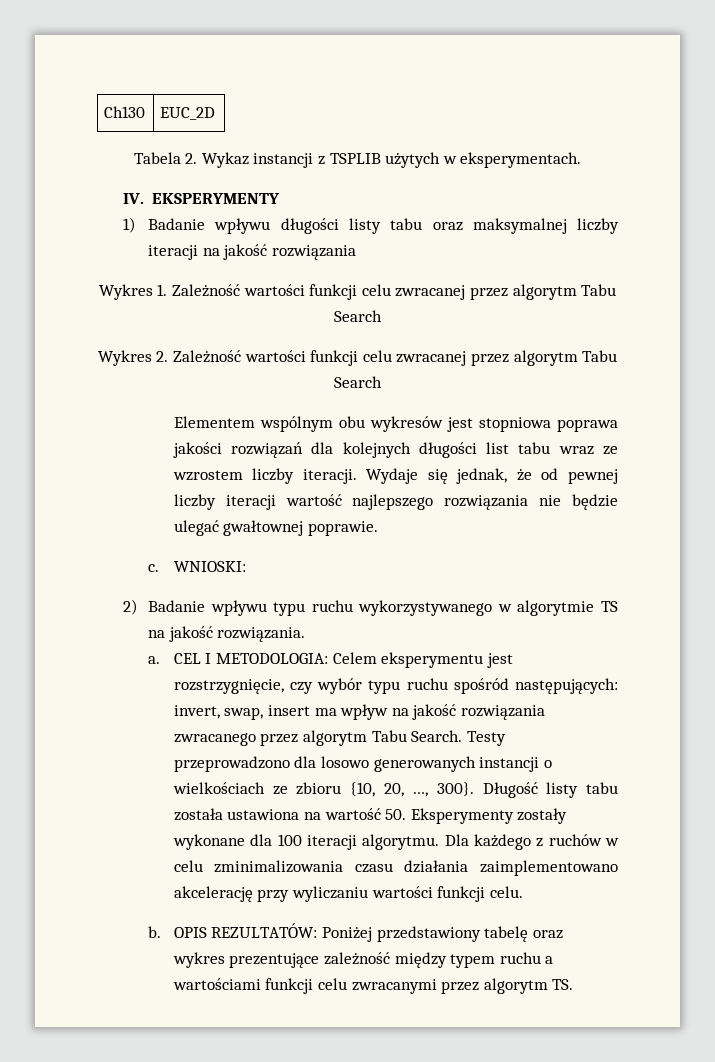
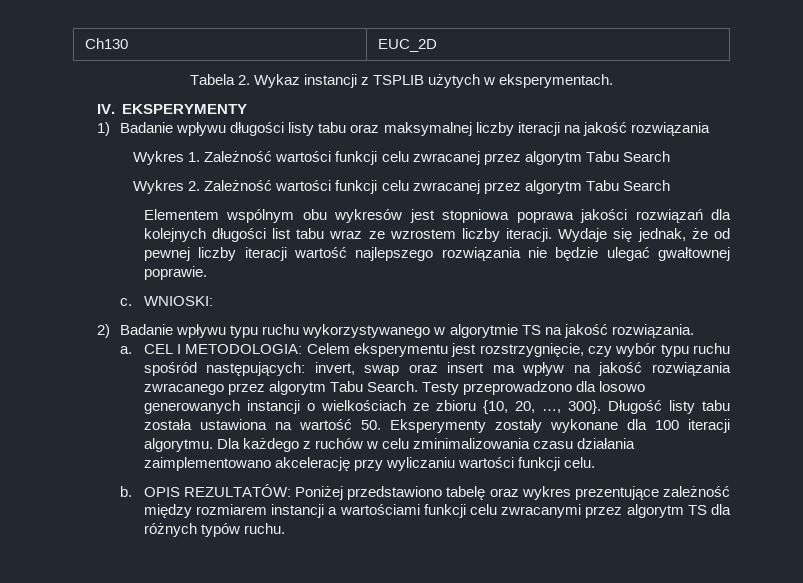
- CEL I METODOLOGIA: Celem eksperymentu jest rozstrzygnięcie, czy wybór typu ruchu spośród następujących: invert, swap, insert ma wpływ na jakość rozwiązania zwracanego przez algorytm Tabu Search.
+ CEL I METODOLOGIA: Celem eksperymentu jest rozstrzygnięcie, czy wybór typu ruchu spośród następujących: invert, swap oraz insert ma wpływ na jakość rozwiązania zwracanego przez algorytm Tabu Search.
- OPIS REZULTATÓW: Poniżej przedstawiony tabelę oraz wykres prezentujące zależność między typem ruchu a wartościami funkcji celu zwracanymi przez algorytm TS.
+ OPIS REZULTATÓW: Poniżej przedstawiono tabelę oraz wykres prezentujące zależność między rozmiarem instancji a wartościami funkcji celu zwracanymi przez algorytm TS dla różnych typów ruchu.

